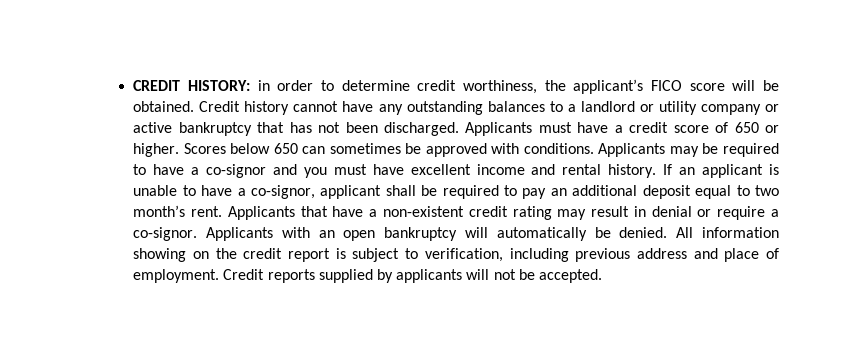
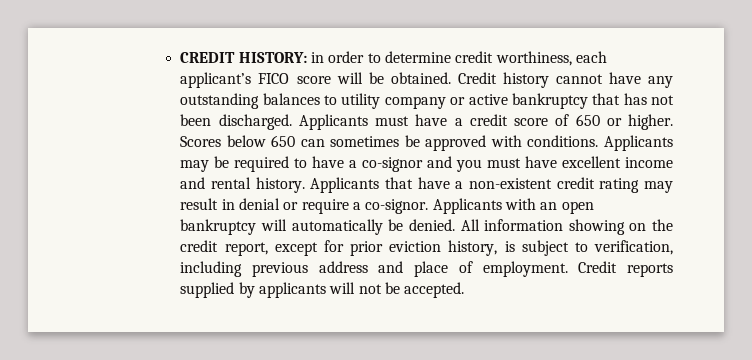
- CREDIT HISTORY: in order to determine credit worthiness, the applicant’s FICO score will be obtained.
+ CREDIT HISTORY: in order to determine credit worthiness, each applicant’s FICO score will be obtained.
- Credit history cannot have any outstanding balances to a landlord or utility company or active bankruptcy that has not been discharged.
+ Credit history cannot have any outstanding balances to utility company or active bankruptcy that has not been discharged.
- If an applicant is unable to have a co-signor, applicant shall be required to pay an additional deposit equal to two month’s rent.
- All information showing on the credit report is subject to verification, including previous address and place of employment.
+ All information showing on the credit report, except for prior eviction history, is subject to verification, including previous address and place of employment.

